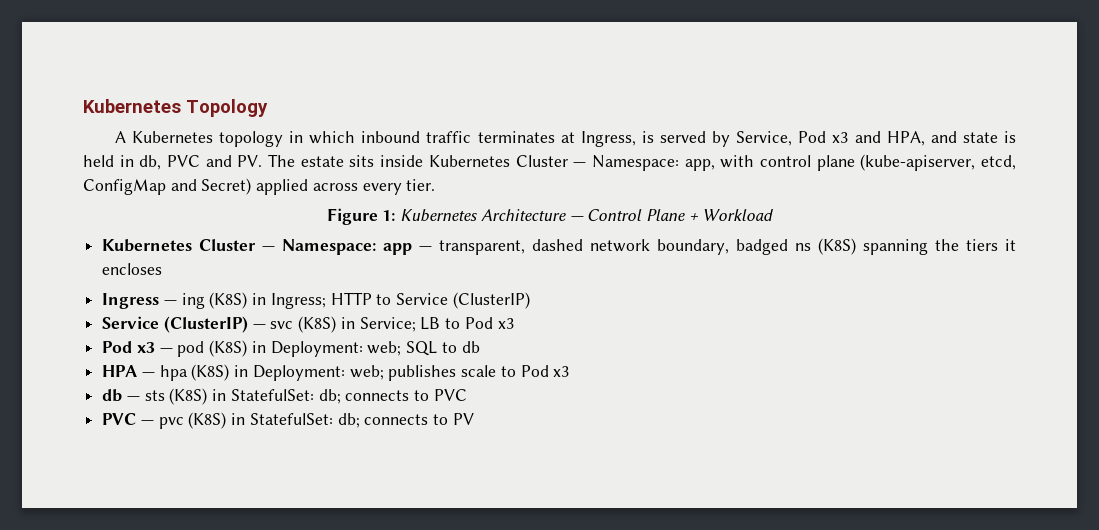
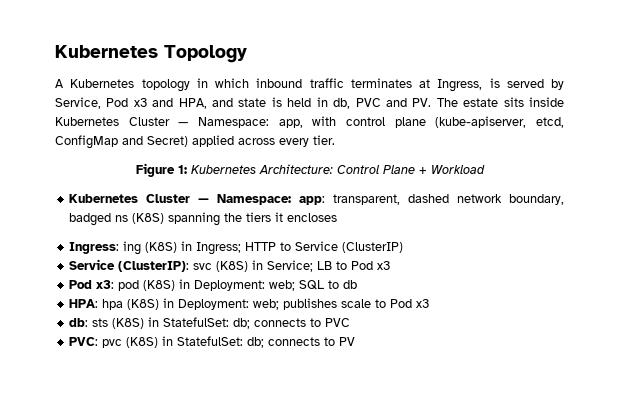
- Figure 1: Kubernetes Architecture — Control Plane + Workload
+ Figure 1: Kubernetes Architecture: Control Plane + Workload
- Kubernetes Cluster — Namespace: app — transparent, dashed network boundary, badged ns (K8S) spanning the tiers it encloses
+ Kubernetes Cluster — Namespace: app: transparent, dashed network boundary, badged ns (K8S) spanning the tiers it encloses
- Ingress — ing (K8S) in Ingress; HTTP to Service (ClusterIP)
+ Ingress: ing (K8S) in Ingress; HTTP to Service (ClusterIP)
- Service (ClusterIP) — svc (K8S) in Service; LB to Pod x3
+ Service (ClusterIP): svc (K8S) in Service; LB to Pod x3
- Pod x3 — pod (K8S) in Deployment: web; SQL to db
+ Pod x3: pod (K8S) in Deployment: web; SQL to db
- HPA — hpa (K8S) in Deployment: web; publishes scale to Pod x3
+ HPA: hpa (K8S) in Deployment: web; publishes scale to Pod x3
- db — sts (K8S) in StatefulSet: db; connects to PVC
+ db: sts (K8S) in StatefulSet: db; connects to PVC
- PVC — pvc (K8S) in StatefulSet: db; connects to PV
+ PVC: pvc (K8S) in StatefulSet: db; connects to PV

